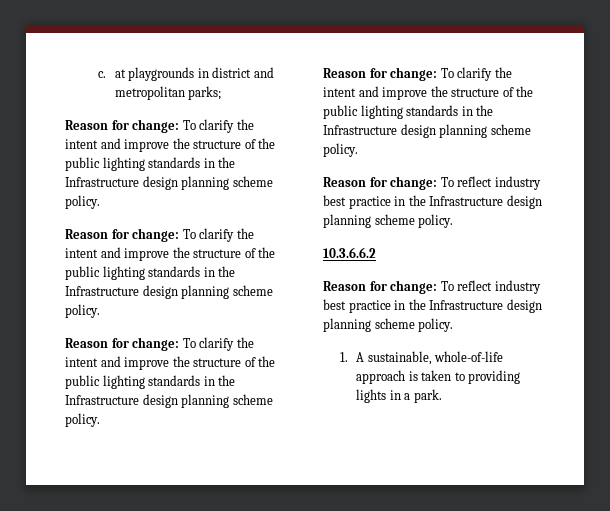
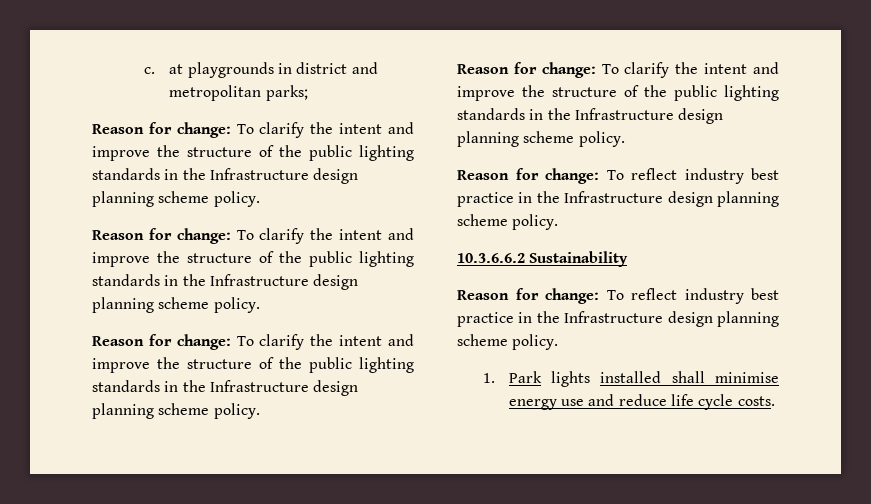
- 10.3.6.6.2
+ 10.3.6.6.2 Sustainability
- 1. A sustainable, whole-of-life approach is taken to providing lights in a park.
+ 1. Park lights installed shall minimise energy use and reduce life cycle costs.

